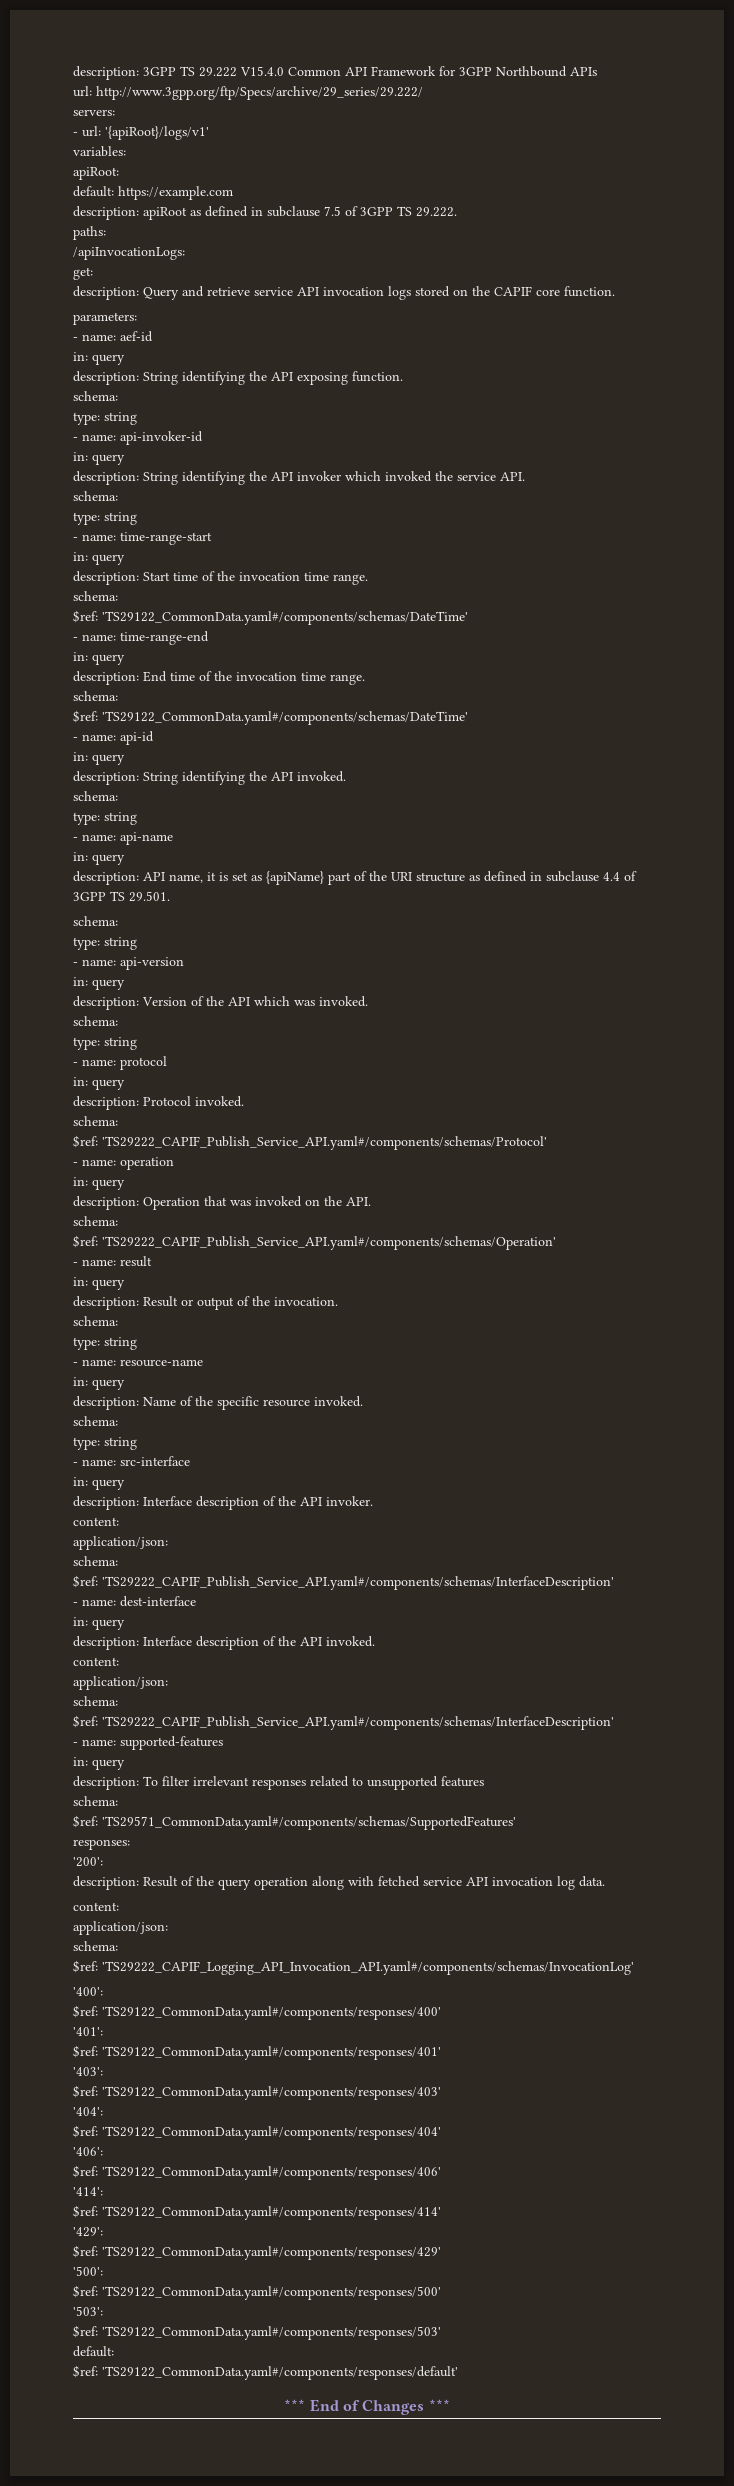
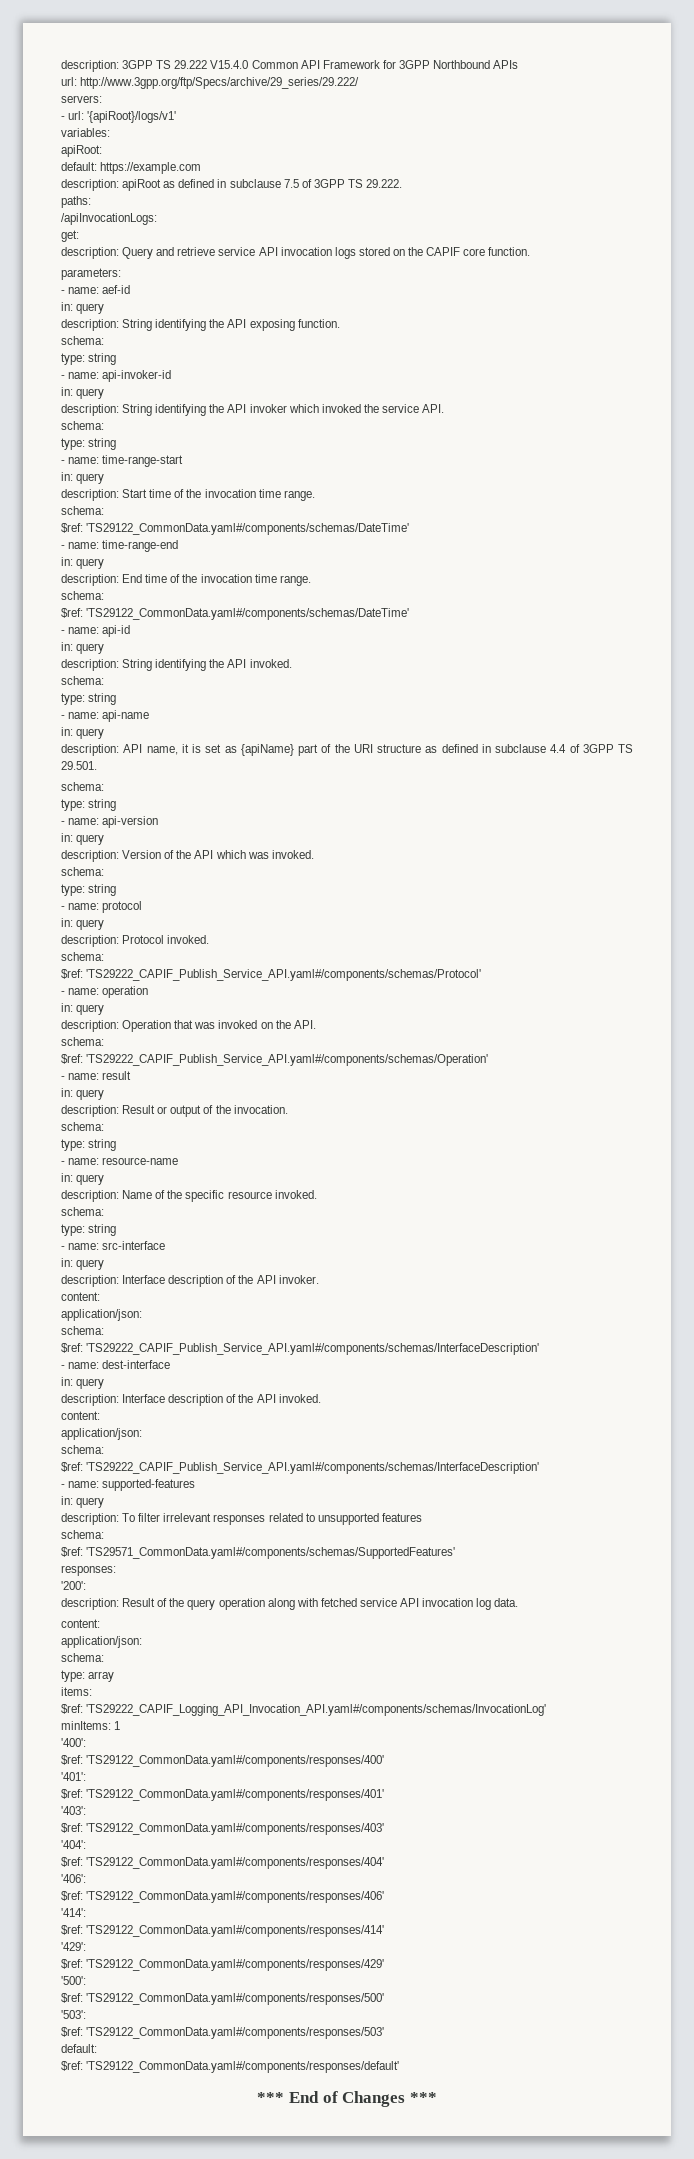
+ type: array
+ items:
+ minItems: 1

